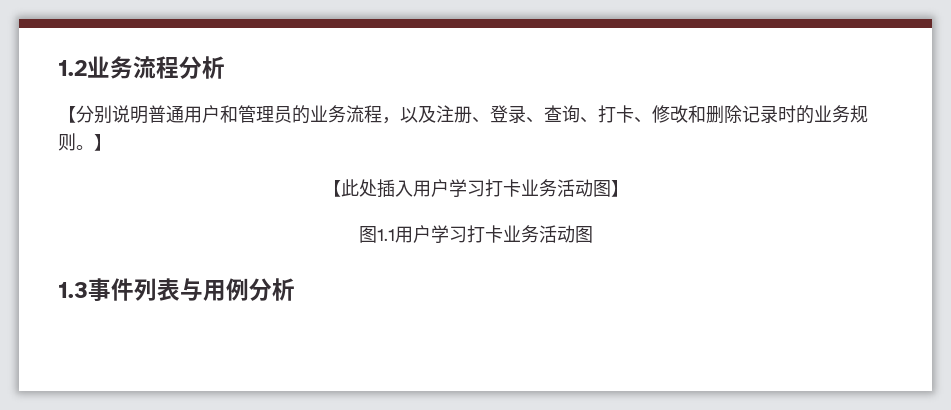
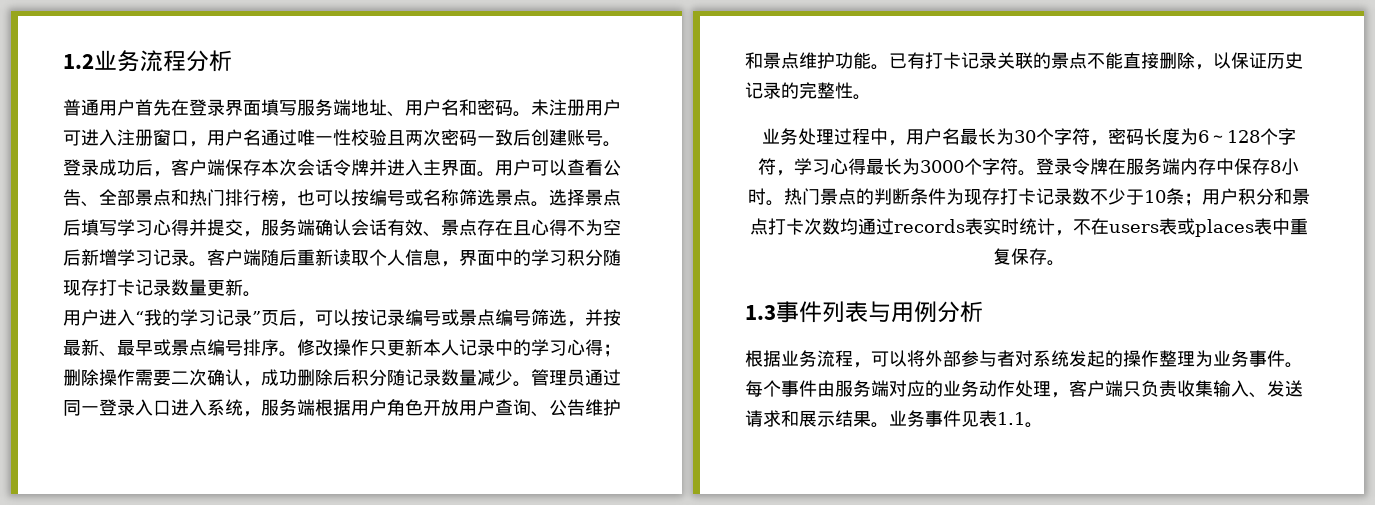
- 【分别说明普通用户和管理员的业务流程，以及注册、登录、查询、打卡、修改和删除记录时的业务规则。】
- 【此处插入用户学习打卡业务活动图】
- 图1.1用户学习打卡业务活动图
+ 普通用户首先在登录界面填写服务端地址、用户名和密码。未注册用户可进入注册窗口，用户名通过唯一性校验且两次密码一致后创建账号。登录成功后，客户端保存本次会话令牌并进入主界面。用户可以查看公告、全部景点和热门排行榜，也可以按编号或名称筛选景点。选择景点后填写学习心得并提交，服务端确认会话有效、景点存在且心得不为空后新增学习记录。客户端随后重新读取个人信息，界面中的学习积分随现存打卡记录数量更新。
+ 用户进入“我的学习记录”页后，可以按记录编号或景点编号筛选，并按最新、最早或景点编号排序。修改操作只更新本人记录中的学习心得；删除操作需要二次确认，成功删除后积分随记录数量减少。管理员通过同一登录入口进入系统，服务端根据用户角色开放用户查询、公告维护和景点维护功能。已有打卡记录关联的景点不能直接删除，以保证历史记录的完整性。
+ 业务处理过程中，用户名最长为30个字符，密码长度为6～128个字符，学习心得最长为3000个字符。登录令牌在服务端内存中保存8小时。热门景点的判断条件为现存打卡记录数不少于10条；用户积分和景点打卡次数均通过records表实时统计，不在users表或places表中重复保存。
+ 根据业务流程，可以将外部参与者对系统发起的操作整理为业务事件。每个事件由服务端对应的业务动作处理，客户端只负责收集输入、发送请求和展示结果。业务事件见表1.1。

